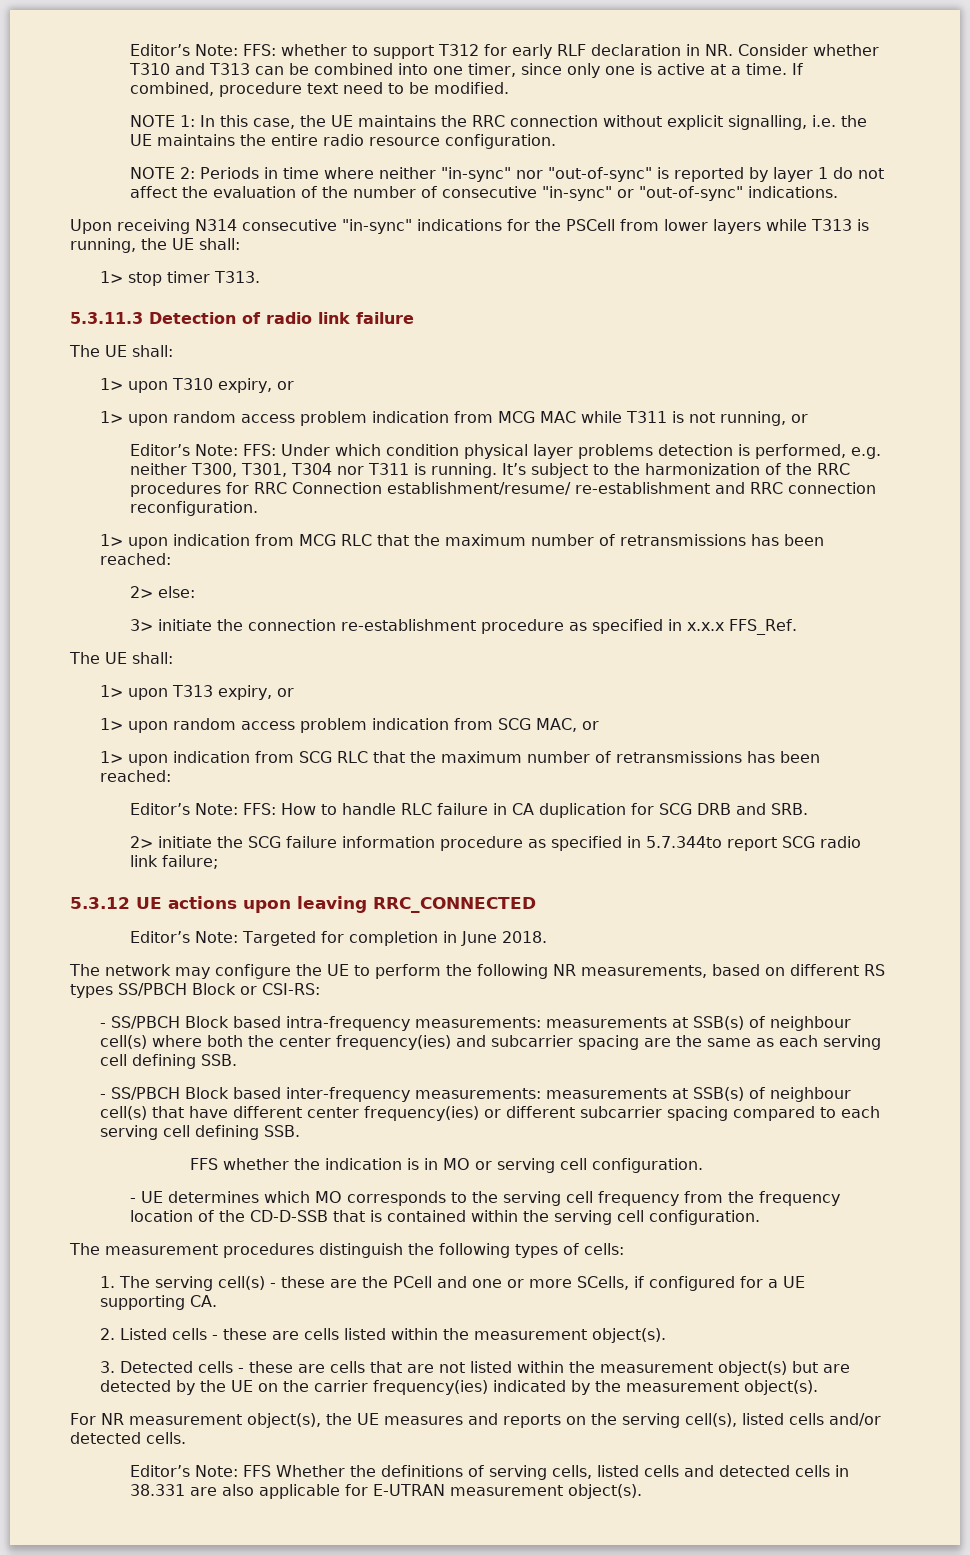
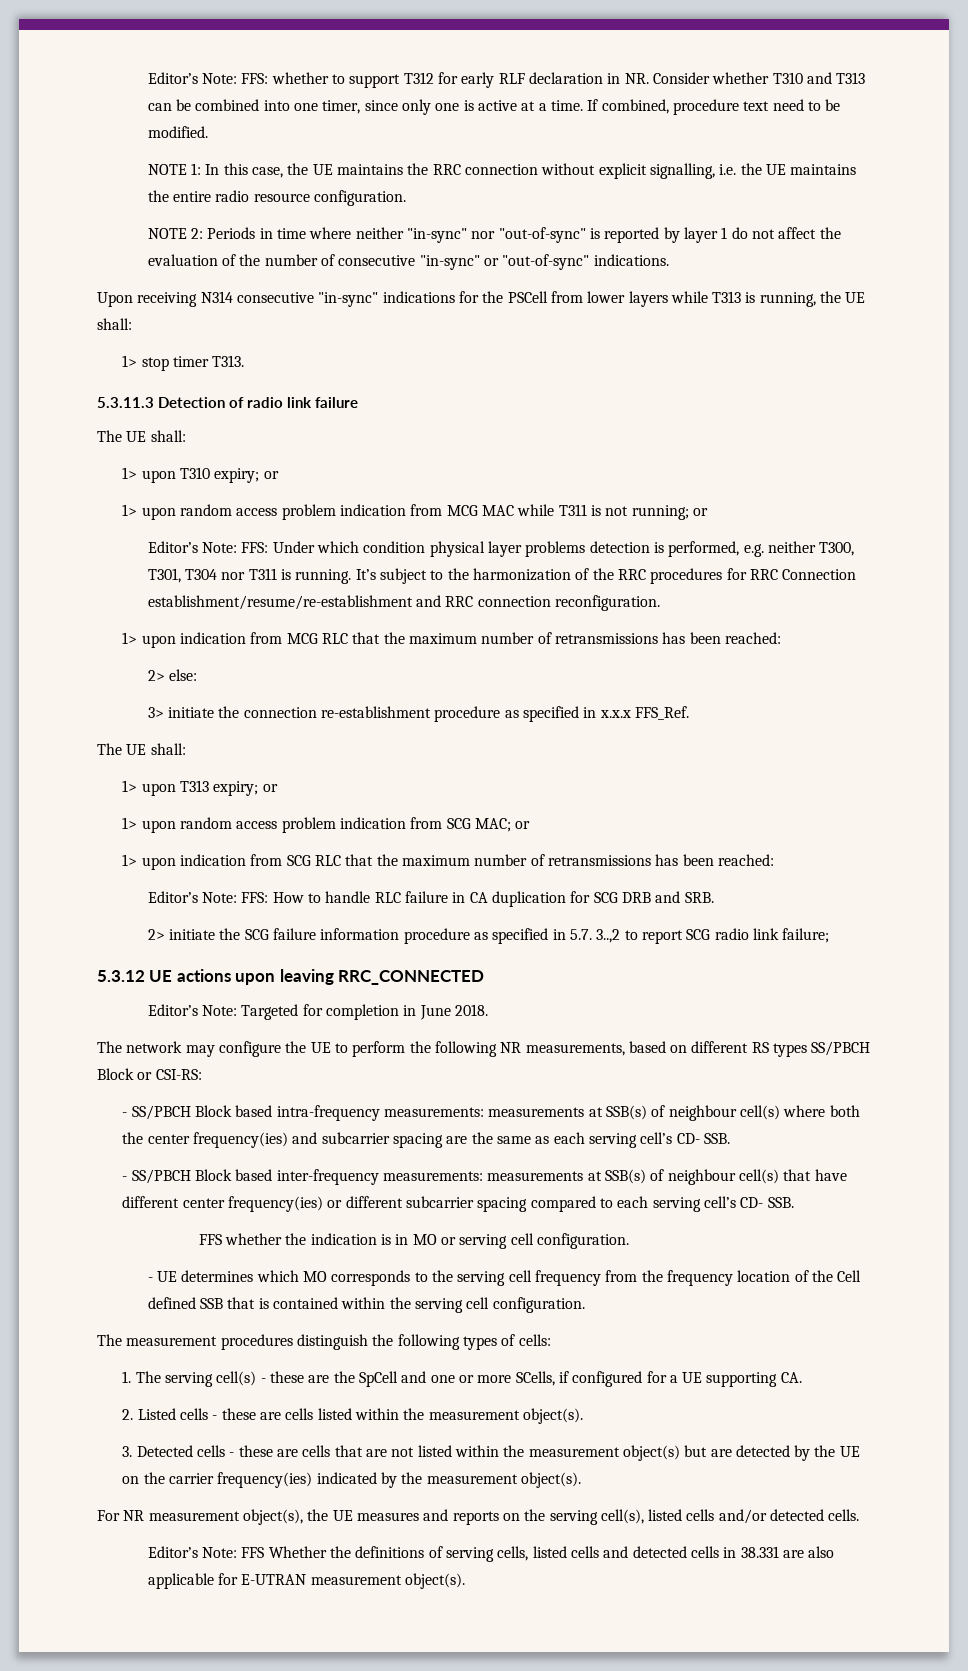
- 1> upon T310 expiry, or
+ 1> upon T310 expiry; or
- 1> upon random access problem indication from MCG MAC while T311 is not running, or
+ 1> upon random access problem indication from MCG MAC while T311 is not running; or
- It’s subject to the harmonization of the RRC procedures for RRC Connection establishment/resume/ re-establishment and RRC connection reconfiguration.
+ It’s subject to the harmonization of the RRC procedures for RRC Connection establishment/resume/re-establishment and RRC connection reconfiguration.
- 1> upon T313 expiry, or
+ 1> upon T313 expiry; or
- 1> upon random access problem indication from SCG MAC, or
+ 1> upon random access problem indication from SCG MAC; or
- 2> initiate the SCG failure information procedure as specified in 5.7.344to report SCG radio link failure;
+ 2> initiate the SCG failure information procedure as specified in 5.7. 3..,2 to report SCG radio link failure;
- - SS/PBCH Block based intra-frequency measurements: measurements at SSB(s) of neighbour cell(s) where both the center frequency(ies) and subcarrier spacing are the same as each serving cell defining SSB.
+ - SS/PBCH Block based intra-frequency measurements: measurements at SSB(s) of neighbour cell(s) where both the center frequency(ies) and subcarrier spacing are the same as each serving cell’s CD- SSB.
- - SS/PBCH Block based inter-frequency measurements: measurements at SSB(s) of neighbour cell(s) that have different center frequency(ies) or different subcarrier spacing compared to each serving cell defining SSB.
+ - SS/PBCH Block based inter-frequency measurements: measurements at SSB(s) of neighbour cell(s) that have different center frequency(ies) or different subcarrier spacing compared to each serving cell’s CD- SSB.
- - UE determines which MO corresponds to the serving cell frequency from the frequency location of the CD-D-SSB that is contained within the serving cell configuration.
+ - UE determines which MO corresponds to the serving cell frequency from the frequency location of the Cell defined SSB that is contained within the serving cell configuration.
- 1. The serving cell(s) - these are the PCell and one or more SCells, if configured for a UE supporting CA.
+ 1. The serving cell(s) - these are the SpCell and one or more SCells, if configured for a UE supporting CA.

